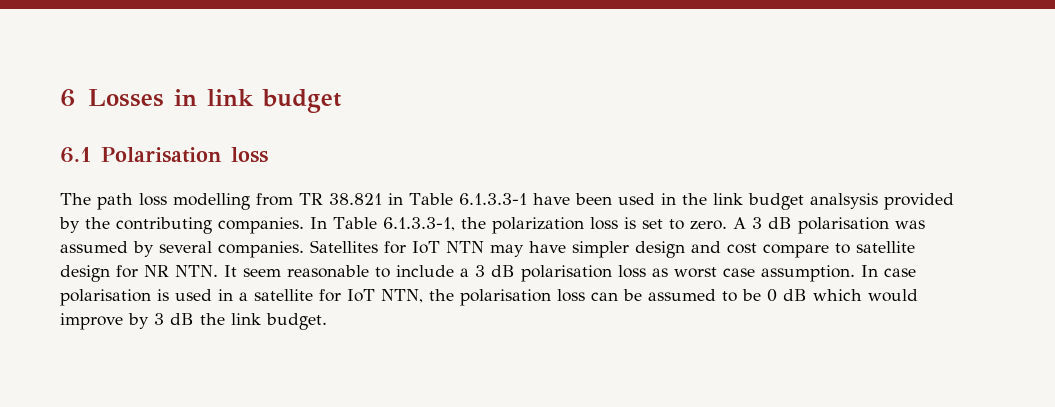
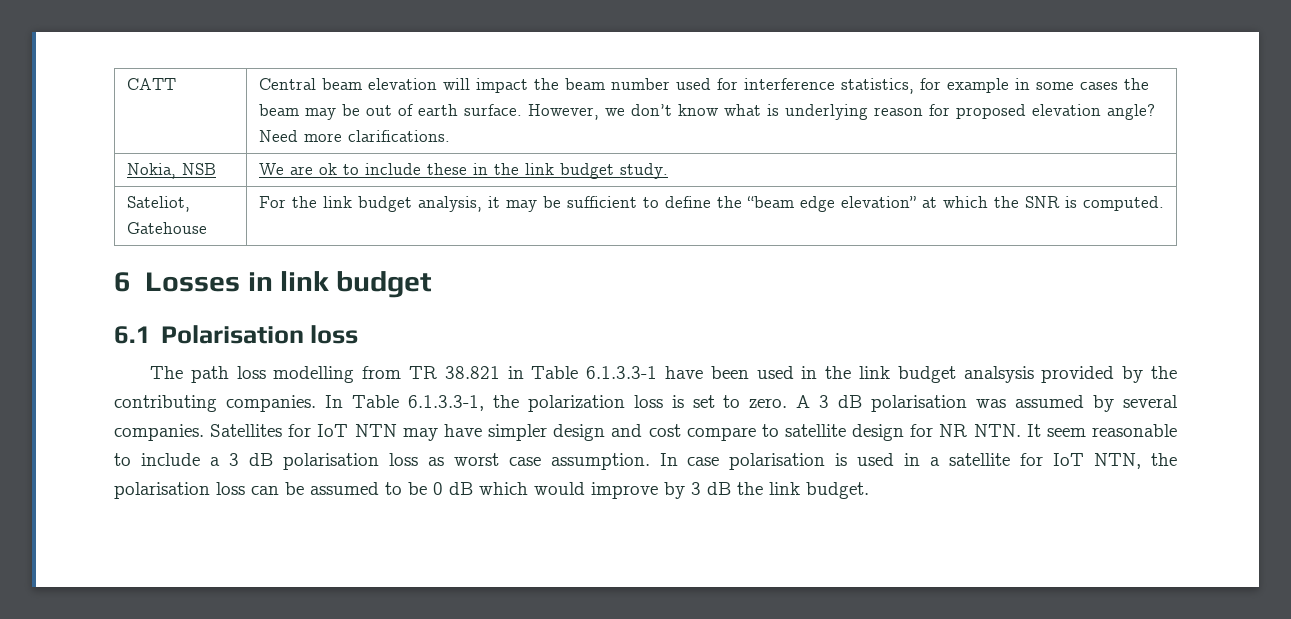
+ CATT | Central beam elevation will impact the beam number used for interference statistics, for example in some cases the beam may be out of earth surface. However, we don’t know what is underlying reason for proposed elevation angle? Need more clarifications.
+ Nokia, NSB | We are ok to include these in the link budget study.
+ Sateliot, Gatehouse | For the link budget analysis, it may be sufficient to define the “beam edge elevation” at which the SNR is computed.

